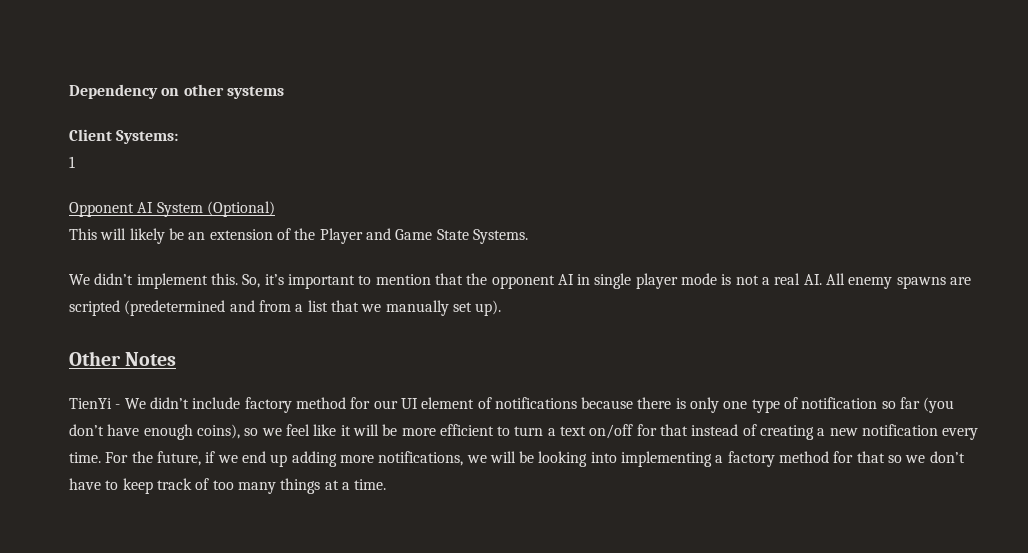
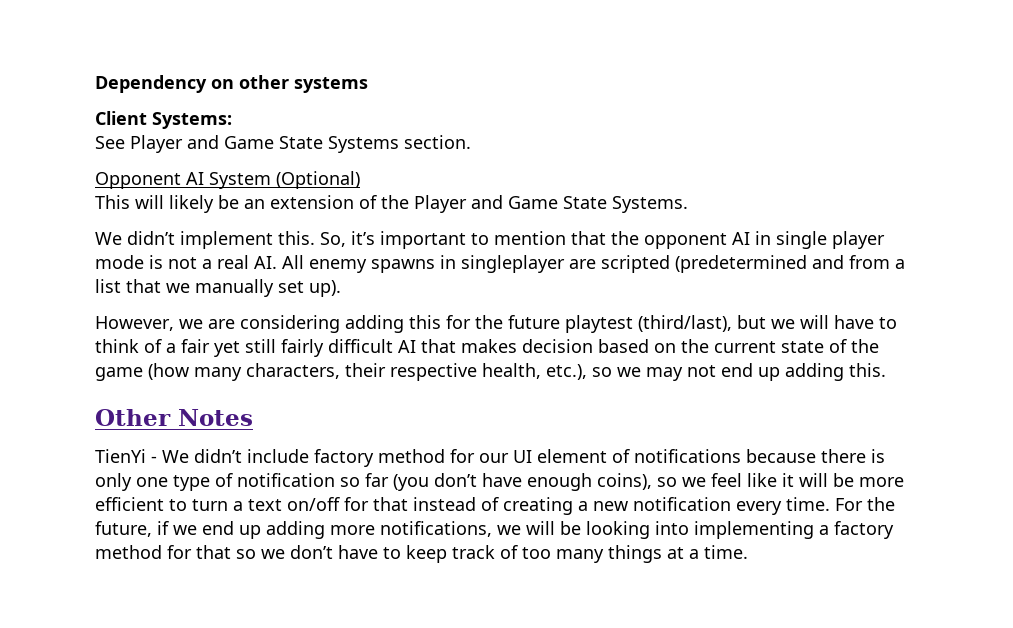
- 1
+ See Player and Game State Systems section.
- So, it’s important to mention that the opponent AI in single player mode is not a real AI. All enemy spawns are scripted (predetermined and from a list that we manually set up).
+ So, it’s important to mention that the opponent AI in single player mode is not a real AI. All enemy spawns in singleplayer are scripted (predetermined and from a list that we manually set up).
+ However, we are considering adding this for the future playtest (third/last), but we will have to think of a fair yet still fairly difficult AI that makes decision based on the current state of the game (how many characters, their respective health, etc.), so we may not end up adding this.

